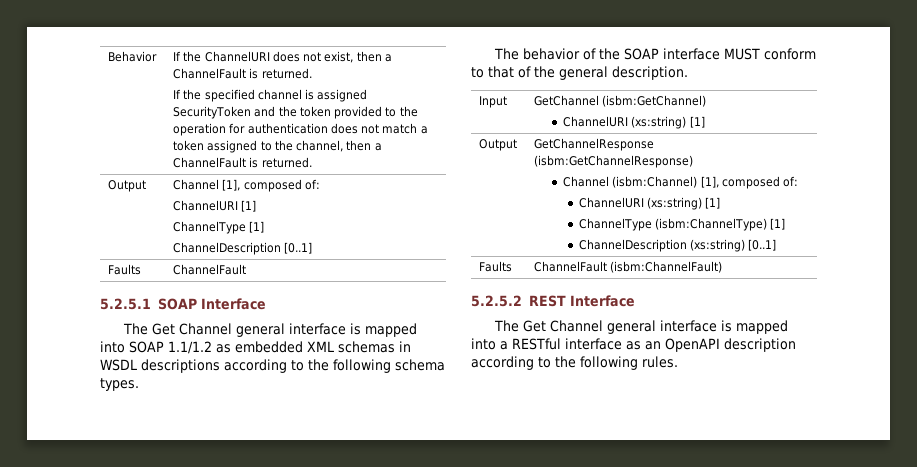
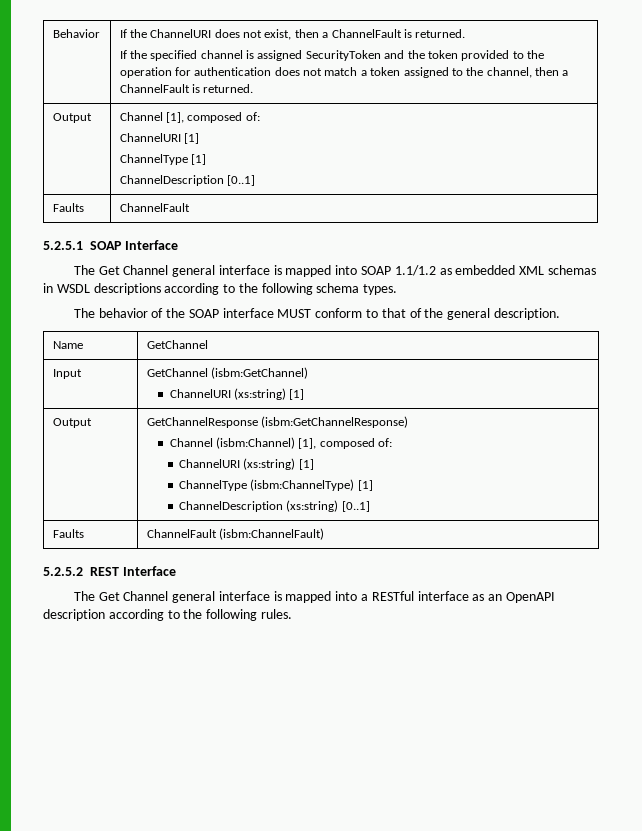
+ Name | GetChannel

